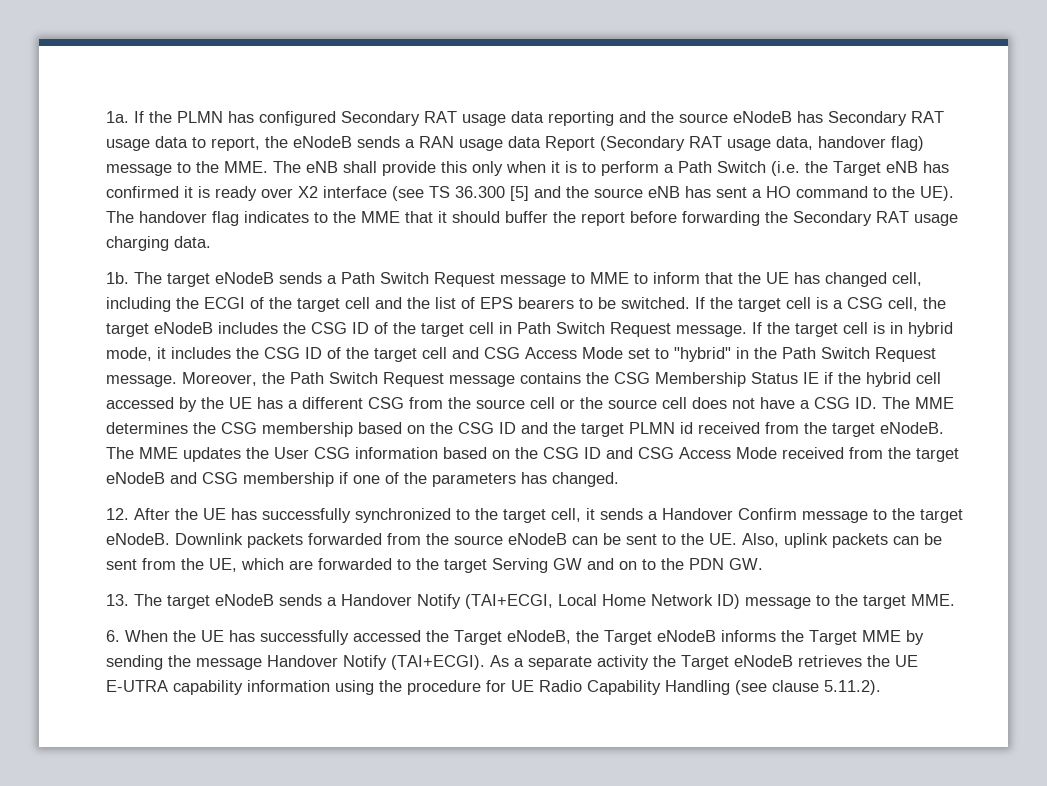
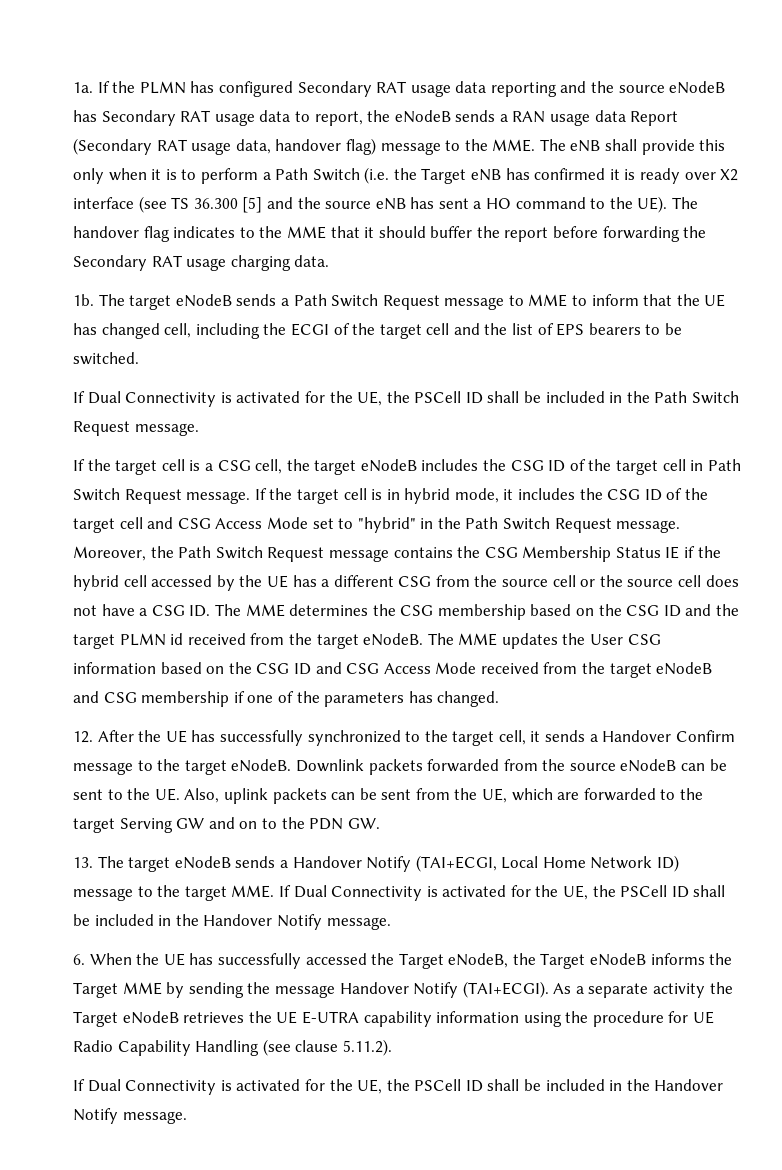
- The target eNodeB sends a Path Switch Request message to MME to inform that the UE has changed cell, including the ECGI of the target cell and the list of EPS bearers to be switched. If the target cell is a CSG cell, the target eNodeB includes the CSG ID of the target cell in Path Switch Request message.
+ The target eNodeB sends a Path Switch Request message to MME to inform that the UE has changed cell, including the ECGI of the target cell and the list of EPS bearers to be switched.
+ If Dual Connectivity is activated for the UE, the PSCell ID shall be included in the Path Switch Request message.
+ If the target cell is a CSG cell, the target eNodeB includes the CSG ID of the target cell in Path Switch Request message.
- 13. The target eNodeB sends a Handover Notify (TAI+ECGI, Local Home Network ID) message to the target MME.
+ 13. The target eNodeB sends a Handover Notify (TAI+ECGI, Local Home Network ID) message to the target MME. If Dual Connectivity is activated for the UE, the PSCell ID shall be included in the Handover Notify message.
  As a separate activity the Target eNodeB retrieves the UE E-UTRA capability information using the procedure for UE Radio Capability Handling (see clause 5.11.2).
+ If Dual Connectivity is activated for the UE, the PSCell ID shall be included in the Handover Notify message.

